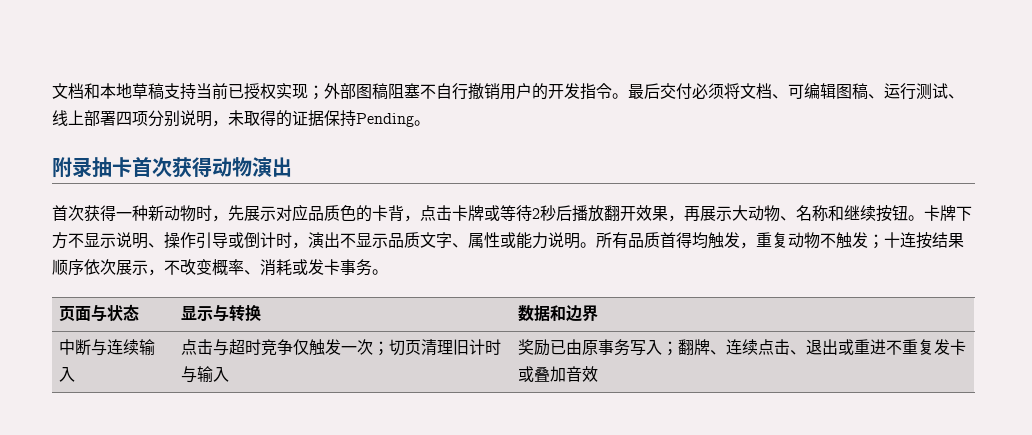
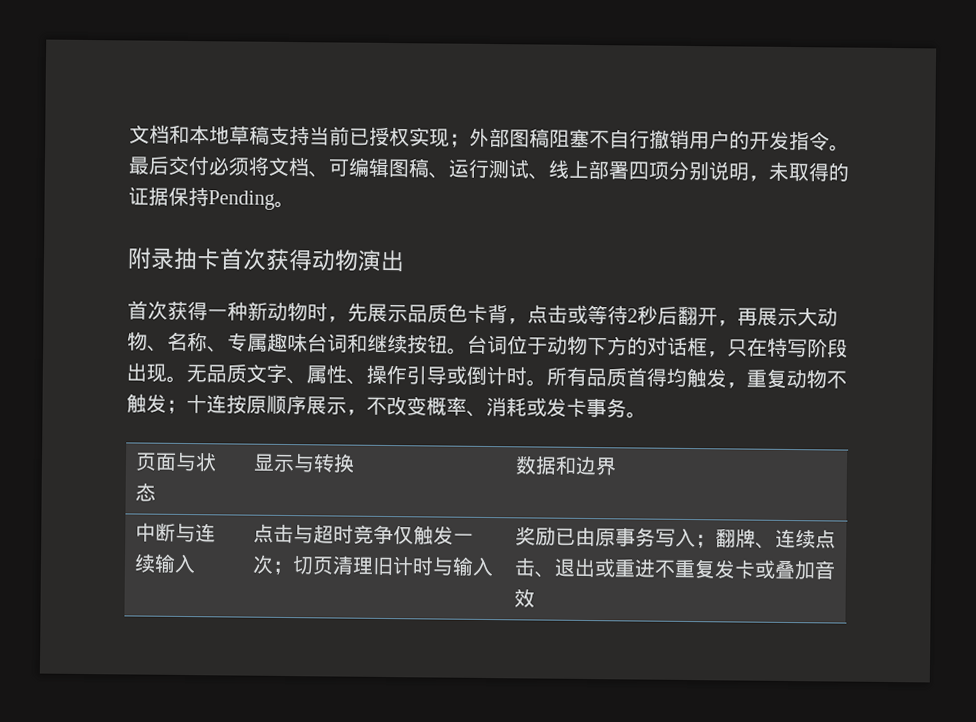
- 首次获得一种新动物时，先展示对应品质色的卡背，点击卡牌或等待2秒后播放翻开效果，再展示大动物、名称和继续按钮。卡牌下方不显示说明、操作引导或倒计时，演出不显示品质文字、属性或能力说明。
+ 首次获得一种新动物时，先展示品质色卡背，点击或等待2秒后翻开，再展示大动物、名称、专属趣味台词和继续按钮。台词位于动物下方的对话框，只在特写阶段出现。无品质文字、属性、操作引导或倒计时。
- 所有品质首得均触发，重复动物不触发；十连按结果顺序依次展示，不改变概率、消耗或发卡事务。
+ 所有品质首得均触发，重复动物不触发；十连按原顺序展示，不改变概率、消耗或发卡事务。

